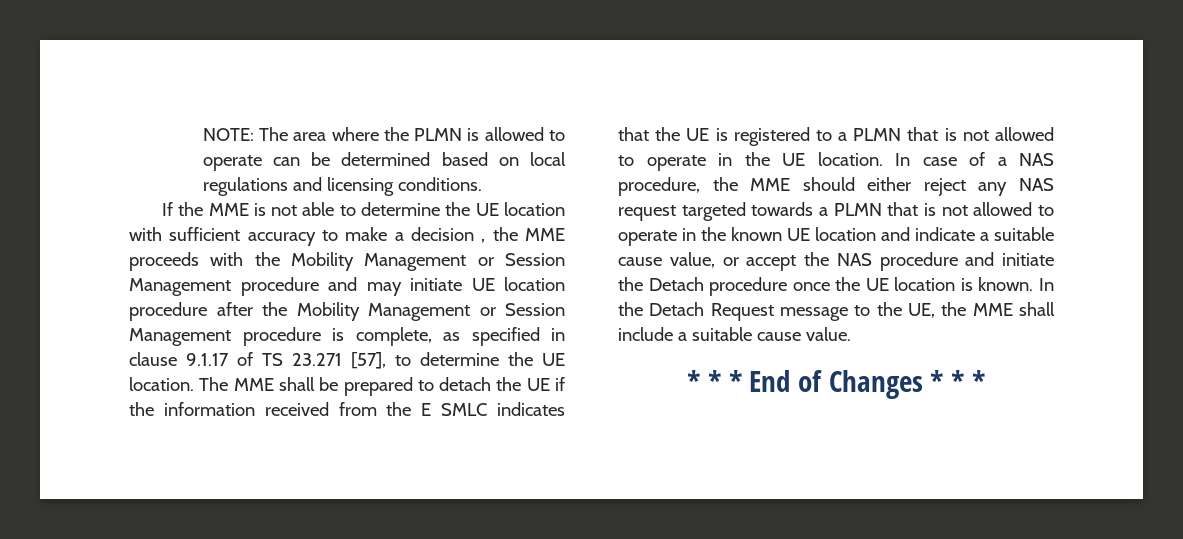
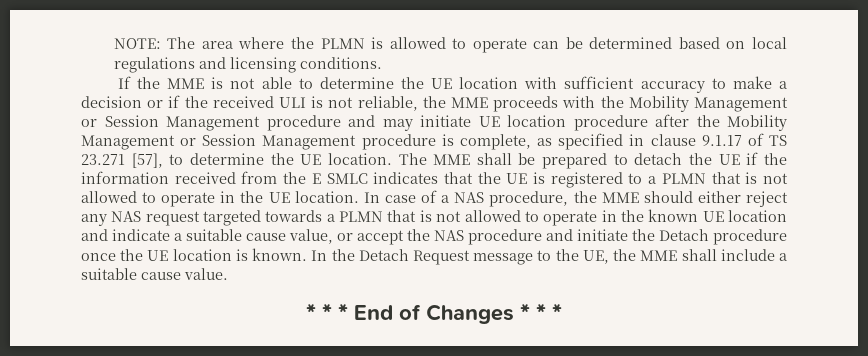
- If the MME is not able to determine the UE location with sufficient accuracy to make a decision , the MME proceeds with the Mobility Management or Session Management procedure and may initiate UE location procedure after the Mobility Management or Session Management procedure is complete, as specified in clause 9.1.17 of TS 23.271 [57], to determine the UE location.
+ If the MME is not able to determine the UE location with sufficient accuracy to make a decision or if the received ULI is not reliable, the MME proceeds with the Mobility Management or Session Management procedure and may initiate UE location procedure after the Mobility Management or Session Management procedure is complete, as specified in clause 9.1.17 of TS 23.271 [57], to determine the UE location.

